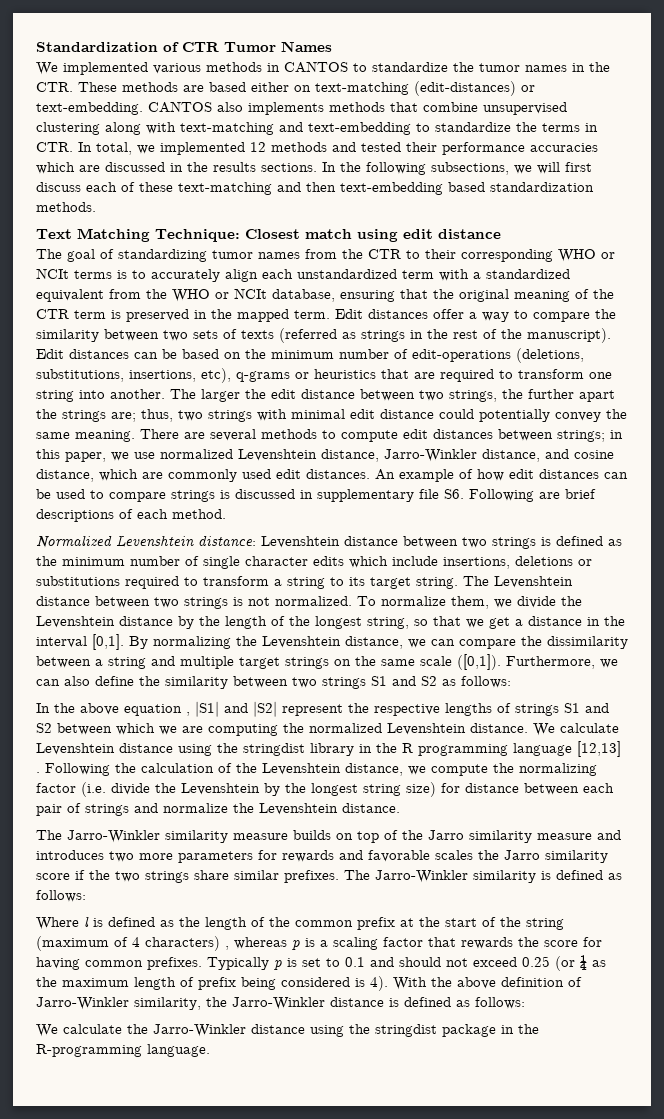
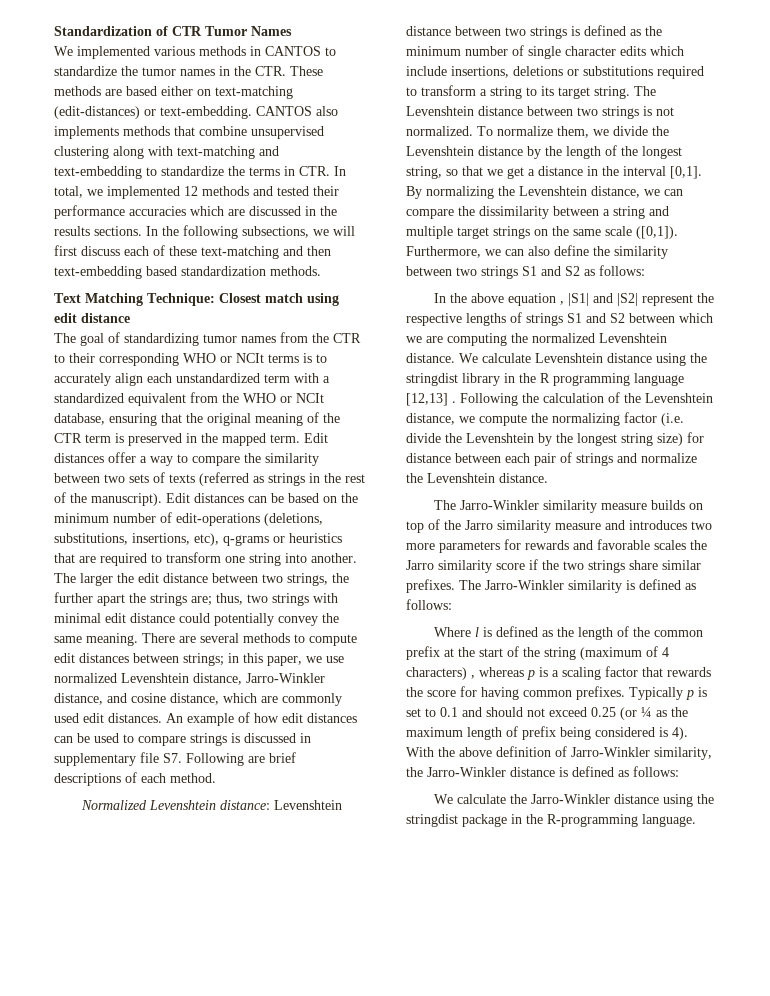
- An example of how edit distances can be used to compare strings is discussed in supplementary file S6. Following are brief descriptions of each method.
+ An example of how edit distances can be used to compare strings is discussed in supplementary file S7. Following are brief descriptions of each method.

